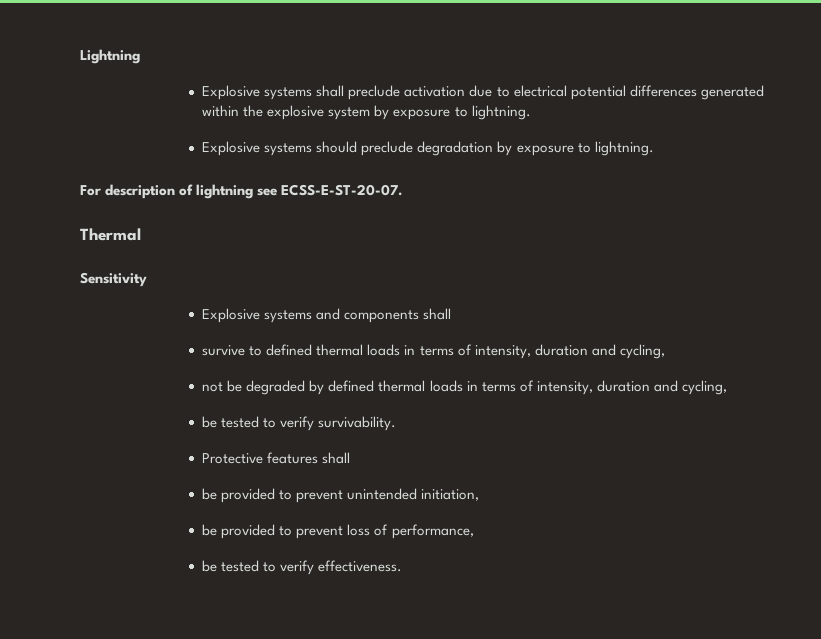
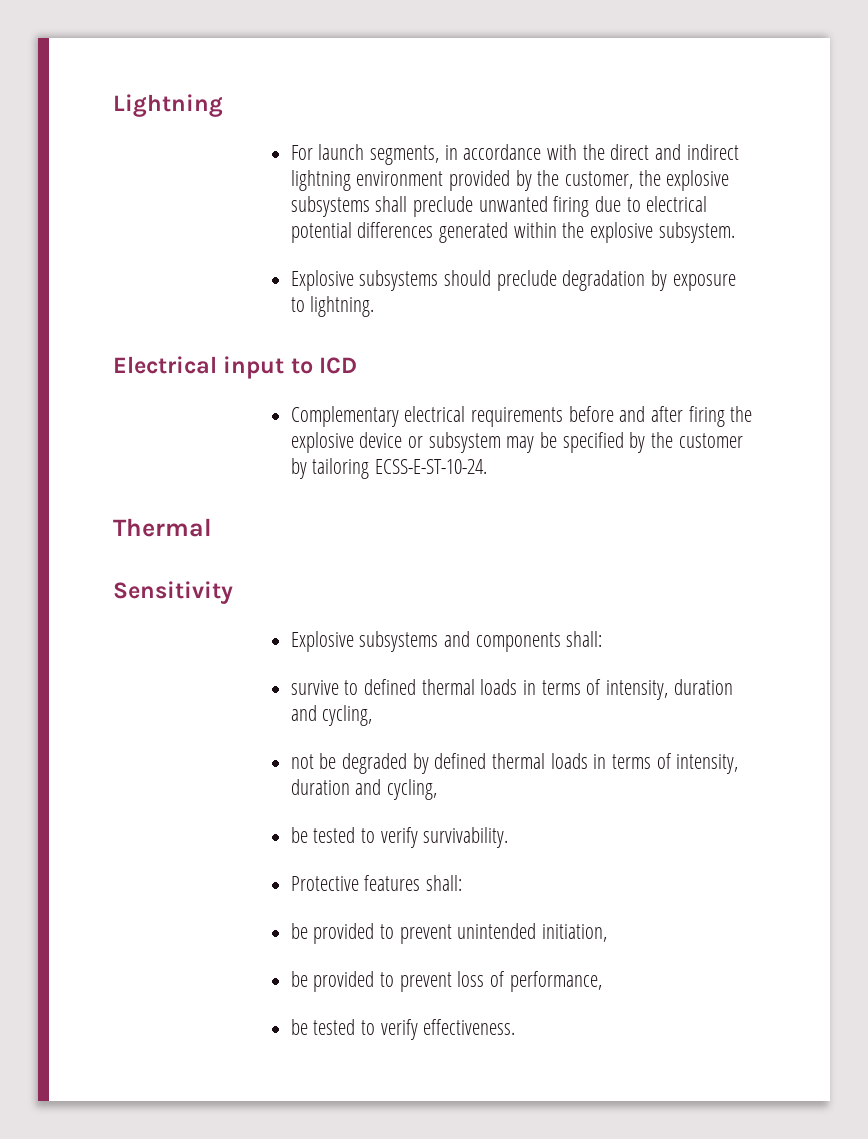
- Explosive systems shall preclude activation due to electrical potential differences generated within the explosive system by exposure to lightning.
- Explosive systems should preclude degradation by exposure to lightning.
+ For launch segments, in accordance with the direct and indirect lightning environment provided by the customer, the explosive subsystems shall preclude unwanted firing due to electrical potential differences generated within the explosive subsystem.
+ Explosive subsystems should preclude degradation by exposure to lightning.
- For description of lightning see ECSS-E-ST-20-07.
+ Electrical input to ICD
+ Complementary electrical requirements before and after firing the explosive device or subsystem may be specified by the customer by tailoring ECSS-E-ST-10-24.
- Explosive systems and components shall
+ Explosive subsystems and components shall:
- Protective features shall
+ Protective features shall:

